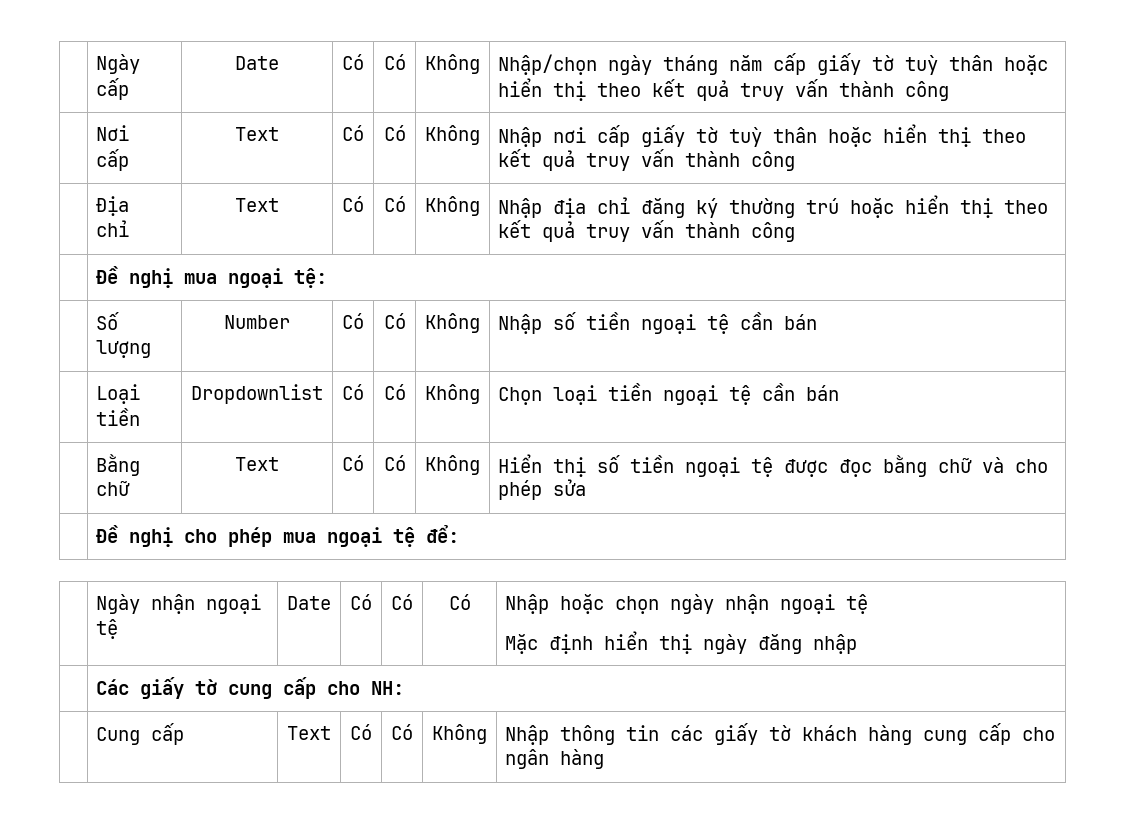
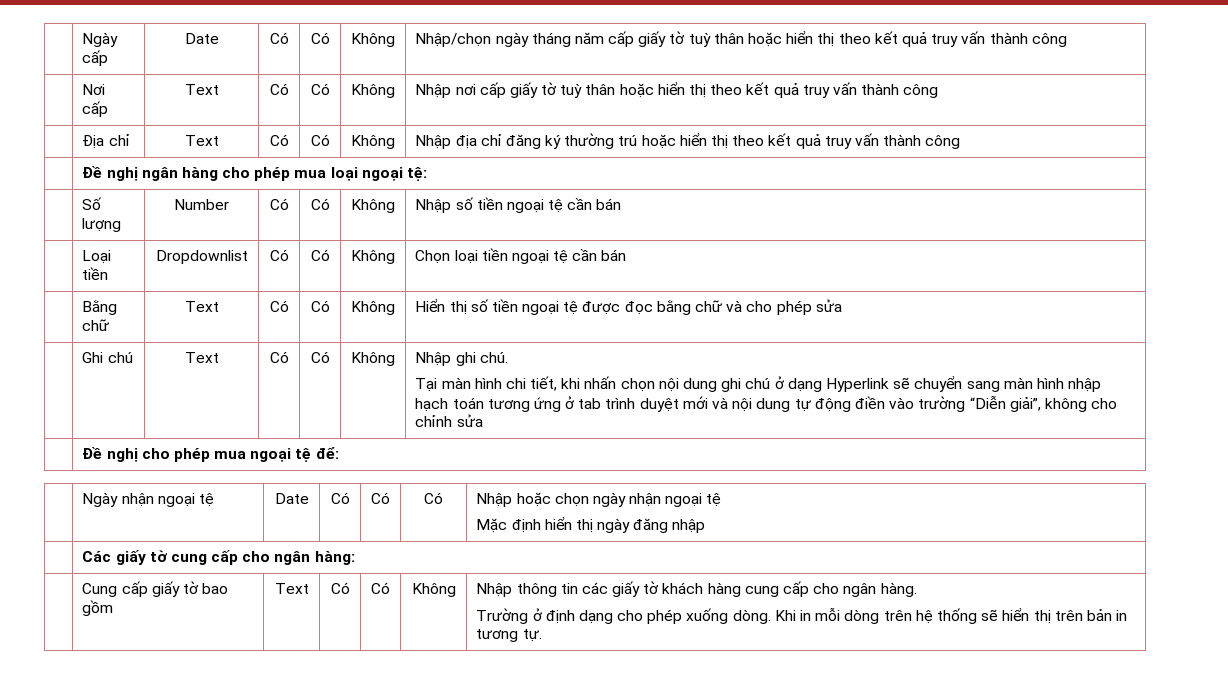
- | Đề nghị mua ngoại tệ:
+ | Đề nghị ngân hàng cho phép mua loại ngoại tệ:
+ Ghi chú | Text | Có | Có | Không | Nhập ghi chú.
+ Tại màn hình chi tiết, khi nhấn chọn nội dung ghi chú ở dạng Hyperlink sẽ chuyển sang màn hình nhập hạch toán tương ứng ở tab trình duyệt mới và nội dung tự động điền vào trường “Diễn giải”, không cho chỉnh sửa
- | Các giấy tờ cung cấp cho NH:
+ | Các giấy tờ cung cấp cho ngân hàng:
- Cung cấp
+ Cung cấp giấy tờ bao gồm
- Nhập thông tin các giấy tờ khách hàng cung cấp cho ngân hàng
+ Nhập thông tin các giấy tờ khách hàng cung cấp cho ngân hàng.
+ Trường ở định dạng cho phép xuống dòng. Khi in mỗi dòng trên hệ thống sẽ hiển thị trên bản in tương tự.

